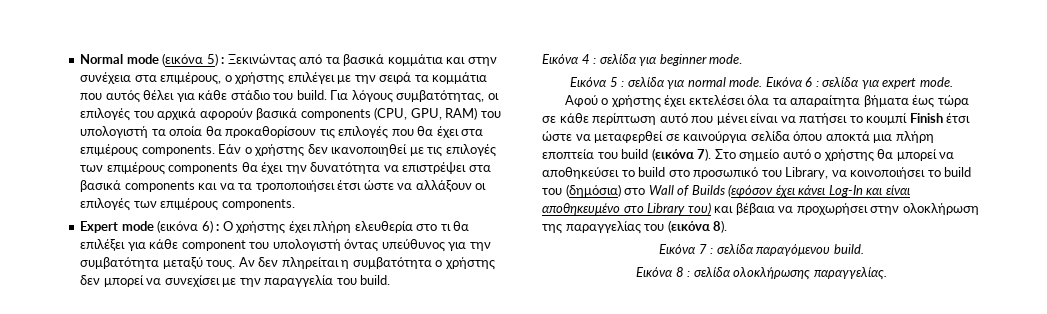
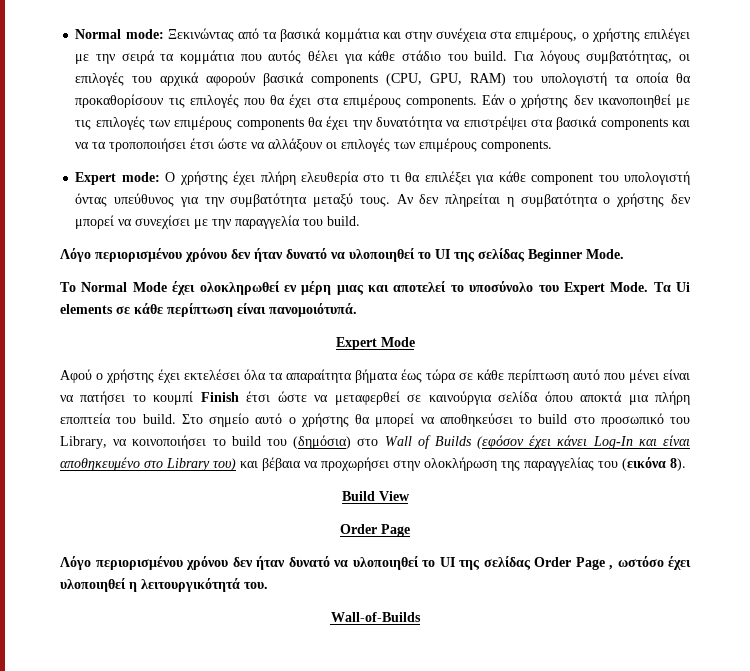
- Normal mode (εικόνα 5) : Ξεκινώντας από τα βασικά κομμάτια και στην συνέχεια στα επιμέρους, ο χρήστης επιλέγει με την σειρά τα κομμάτια που αυτός θέλει για κάθε στάδιο του build.
+ Normal mode: Ξεκινώντας από τα βασικά κομμάτια και στην συνέχεια στα επιμέρους, ο χρήστης επιλέγει με την σειρά τα κομμάτια που αυτός θέλει για κάθε στάδιο του build.
- Expert mode (εικόνα 6) : O χρήστης έχει πλήρη ελευθερία στο τι θα επιλέξει για κάθε component του υπολογιστή όντας υπεύθυνος για την συμβατότητα μεταξύ τους.
+ Expert mode: O χρήστης έχει πλήρη ελευθερία στο τι θα επιλέξει για κάθε component του υπολογιστή όντας υπεύθυνος για την συμβατότητα μεταξύ τους.
- Εικόνα 4 : σελίδα για beginner mode.
- Εικόνα 5 : σελίδα για normal mode. Εικόνα 6 : σελίδα για expert mode.
+ Λόγο περιορισμένου χρόνου δεν ήταν δυνατό να υλοποιηθεί το UI της σελίδας Beginner Mode.
+ Το Νormal Mode έχει ολοκληρωθεί εν μέρη μιας και αποτελεί το υποσύνολο του Expert Mode. Τα Ui elements σε κάθε περίπτωση είναι πανομοιότυπά.
+ Expert Mode
- Αφού ο χρήστης έχει εκτελέσει όλα τα απαραίτητα βήματα έως τώρα σε κάθε περίπτωση αυτό που μένει είναι να πατήσει το κουμπί Finish έτσι ώστε να μεταφερθεί σε καινούργια σελίδα όπου αποκτά μια πλήρη εποπτεία του build (εικόνα 7).
+ Αφού ο χρήστης έχει εκτελέσει όλα τα απαραίτητα βήματα έως τώρα σε κάθε περίπτωση αυτό που μένει είναι να πατήσει το κουμπί Finish έτσι ώστε να μεταφερθεί σε καινούργια σελίδα όπου αποκτά μια πλήρη εποπτεία του build.
- Εικόνα 7 : σελίδα παραγόμενου build.
- Εικόνα 8 : σελίδα ολοκλήρωσης παραγγελίας.
+ Build View
+ Order Page
+ Λόγο περιορισμένου χρόνου δεν ήταν δυνατό να υλοποιηθεί το UI της σελίδας Order Page , ωστόσο έχει υλοποιηθεί η λειτουργικότητά του.
+ Wall-of-Builds

